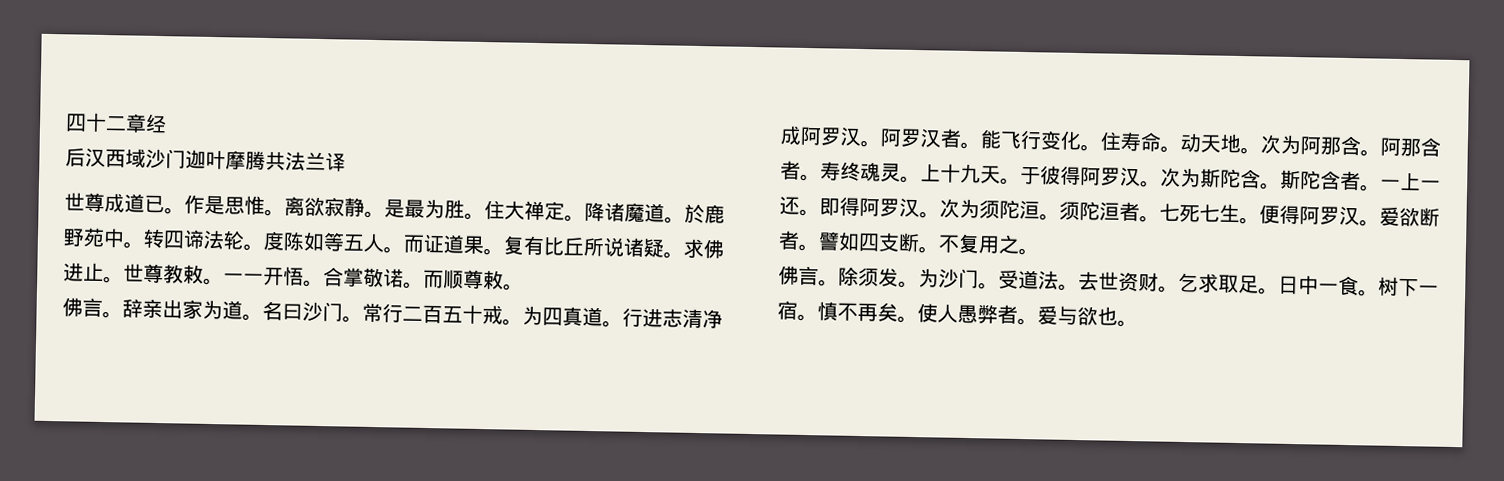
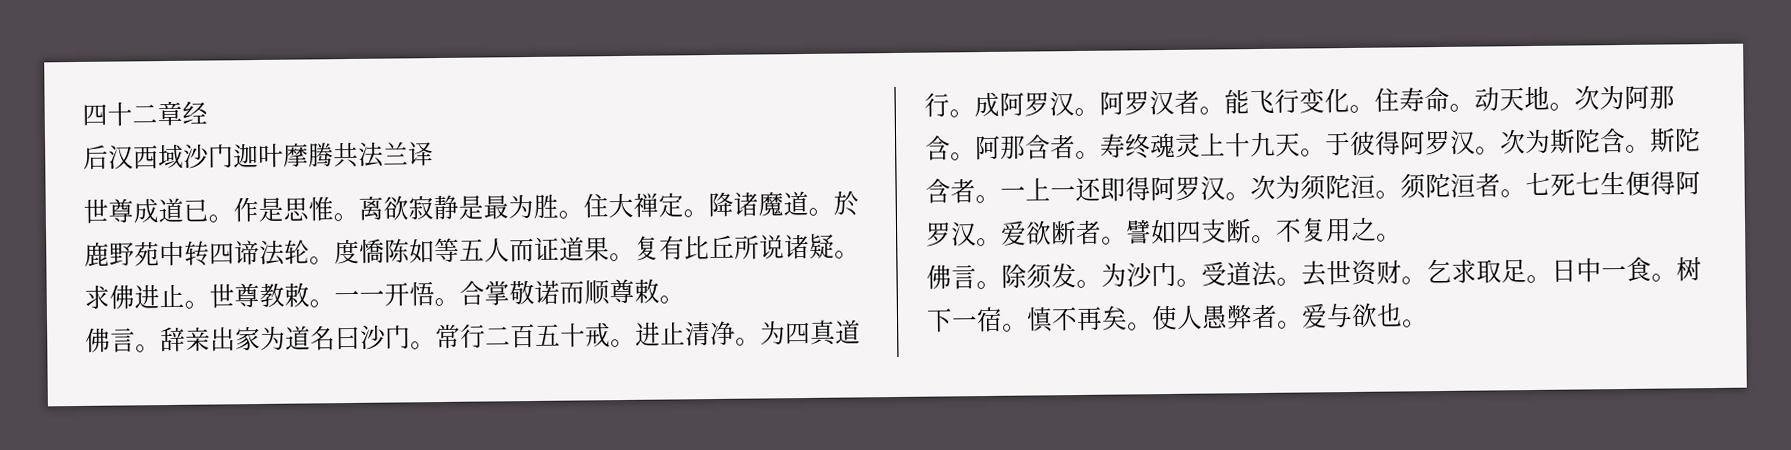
- 离欲寂静。是最为胜。
+ 离欲寂静是最为胜。
- 於鹿野苑中。转四谛法轮。
+ 於鹿野苑中转四谛法轮。
- 度陈如等五人。而证道果。
+ 度憍陈如等五人而证道果。
- 合掌敬诺。而顺尊敕。
+ 合掌敬诺而顺尊敕。
- 辞亲出家为道。名曰沙门。
+ 辞亲出家为道名曰沙门。
- 为四真道。行进志清净成阿罗汉。
+ 进止清净。为四真道行。成阿罗汉。
- 寿终魂灵。上十九天。
+ 寿终魂灵上十九天。
- 一上一还。即得阿罗汉。
+ 一上一还即得阿罗汉。
- 七死七生。便得阿罗汉。
+ 七死七生便得阿罗汉。

